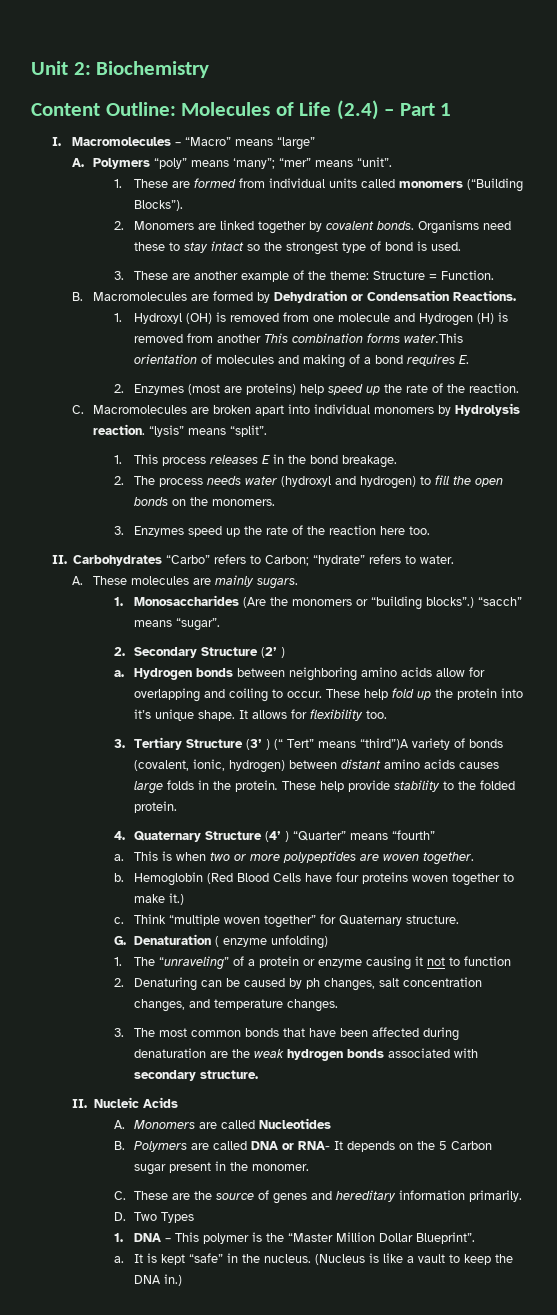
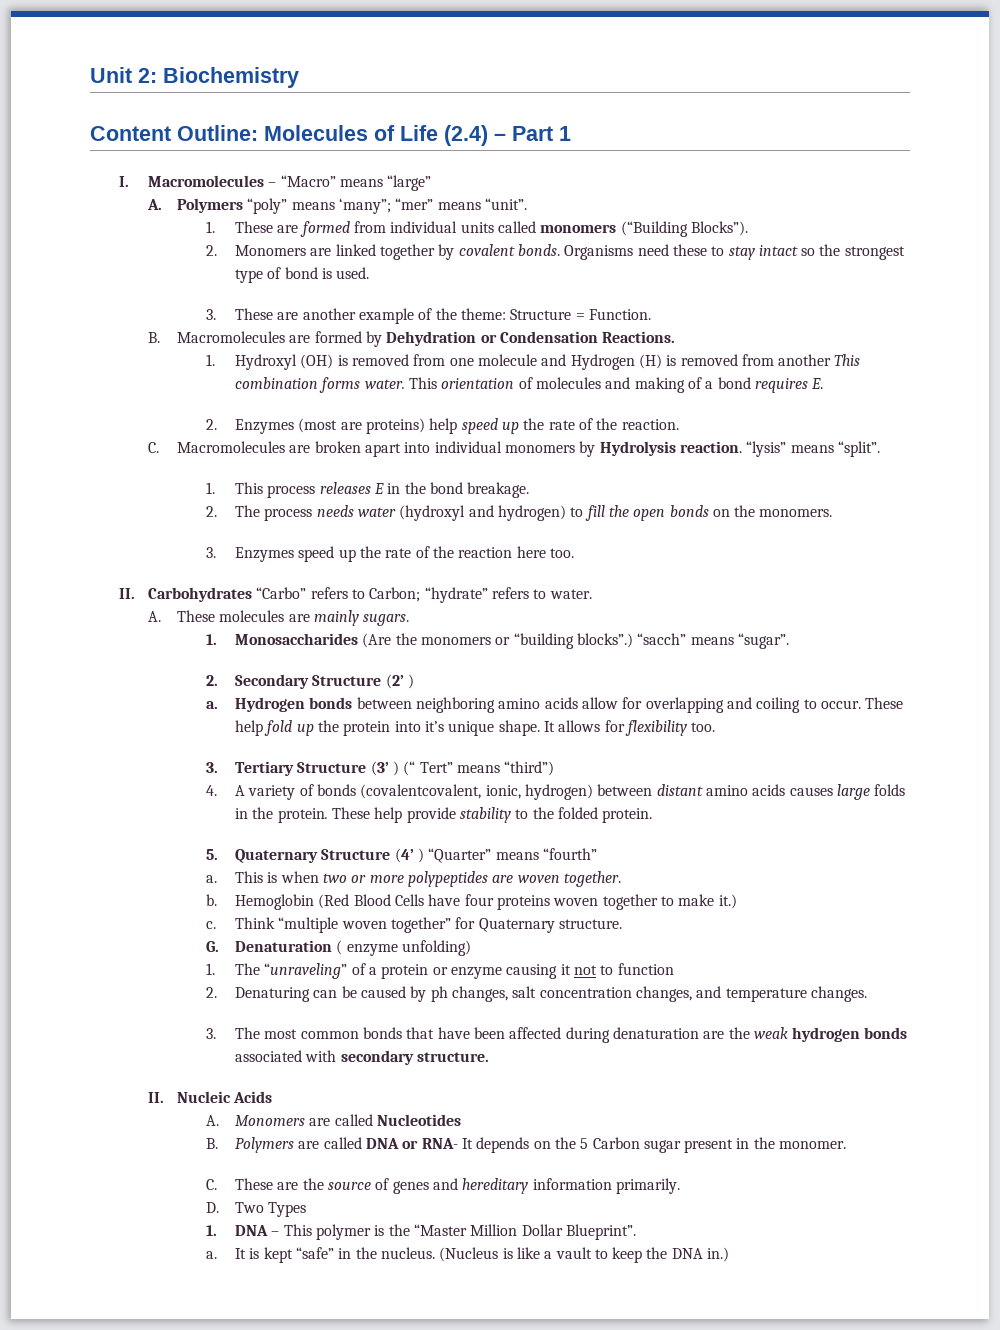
- 1. Hydroxyl (OH) is removed from one molecule and Hydrogen (H) is removed from another This combination forms water.This orientation of molecules and making of a bond requires E.
+ 1. Hydroxyl (OH) is removed from one molecule and Hydrogen (H) is removed from another This combination forms water. This orientation of molecules and making of a bond requires E.
- 3. Tertiary Structure (3’ ) (“ Tert” means “third”)A variety of bonds (covalent, ionic, hydrogen) between distant amino acids causes large folds in the protein.
+ 3. Tertiary Structure (3’ ) (“ Tert” means “third”)
+ 4. A variety of bonds (covalentcovalent, ionic, hydrogen) between distant amino acids causes large folds in the protein.
- 4. Quaternary Structure (4’ ) “Quarter” means “fourth”
+ 5. Quaternary Structure (4’ ) “Quarter” means “fourth”

